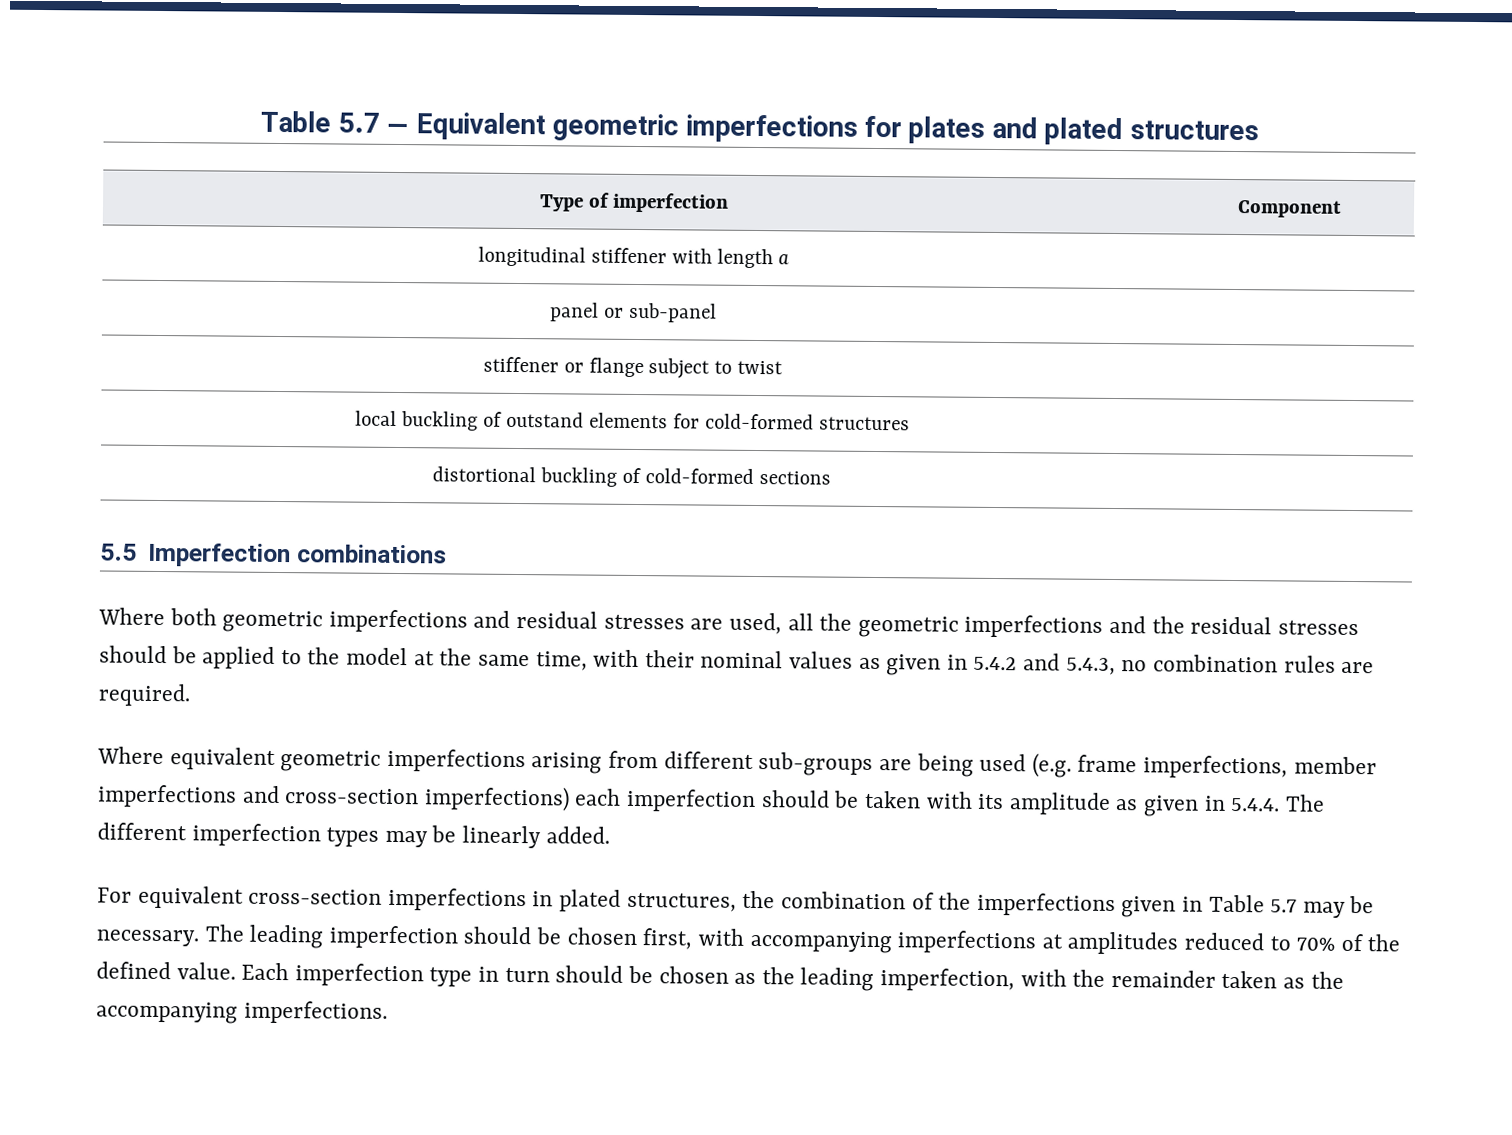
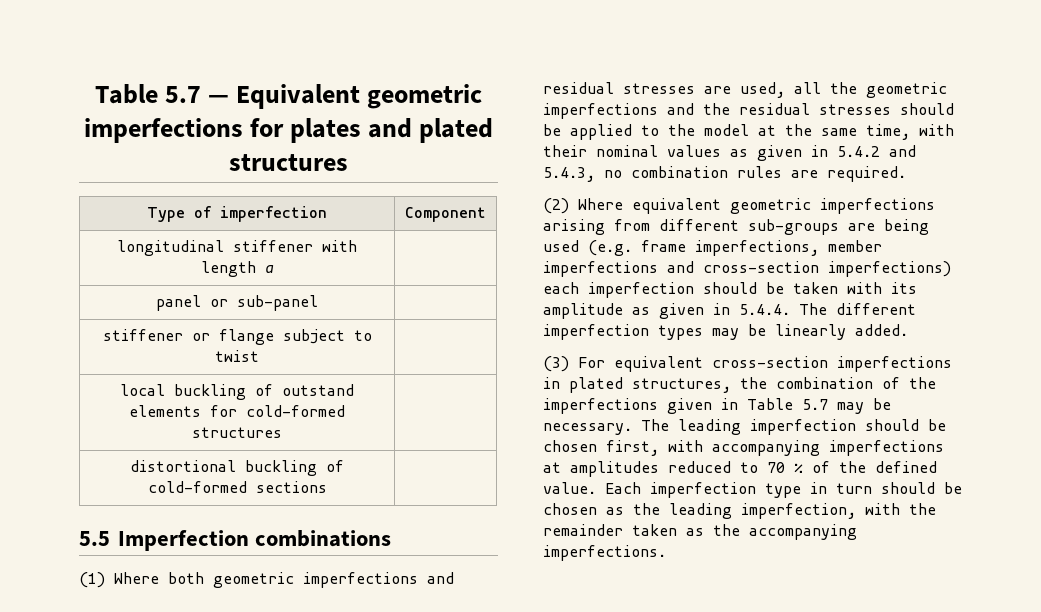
- Where both geometric imperfections and residual stresses are used, all the geometric imperfections and the residual stresses should be applied to the model at the same time, with their nominal values as given in 5.4.2 and 5.4.3, no combination rules are required.
+ (1) Where both geometric imperfections and residual stresses are used, all the geometric imperfections and the residual stresses should be applied to the model at the same time, with their nominal values as given in 5.4.2 and 5.4.3, no combination rules are required.
- Where equivalent geometric imperfections arising from different sub-groups are being used (e.g. frame imperfections, member imperfections and cross-section imperfections) each imperfection should be taken with its amplitude as given in 5.4.4. The different imperfection types may be linearly added.
+ (2) Where equivalent geometric imperfections arising from different sub-groups are being used (e.g. frame imperfections, member imperfections and cross-section imperfections) each imperfection should be taken with its amplitude as given in 5.4.4. The different imperfection types may be linearly added.
- For equivalent cross-section imperfections in plated structures, the combination of the imperfections given in Table 5.7 may be necessary.
+ (3) For equivalent cross-section imperfections in plated structures, the combination of the imperfections given in Table 5.7 may be necessary.
- The leading imperfection should be chosen first, with accompanying imperfections at amplitudes reduced to 70% of the defined value.
+ The leading imperfection should be chosen first, with accompanying imperfections at amplitudes reduced to 70 % of the defined value.

